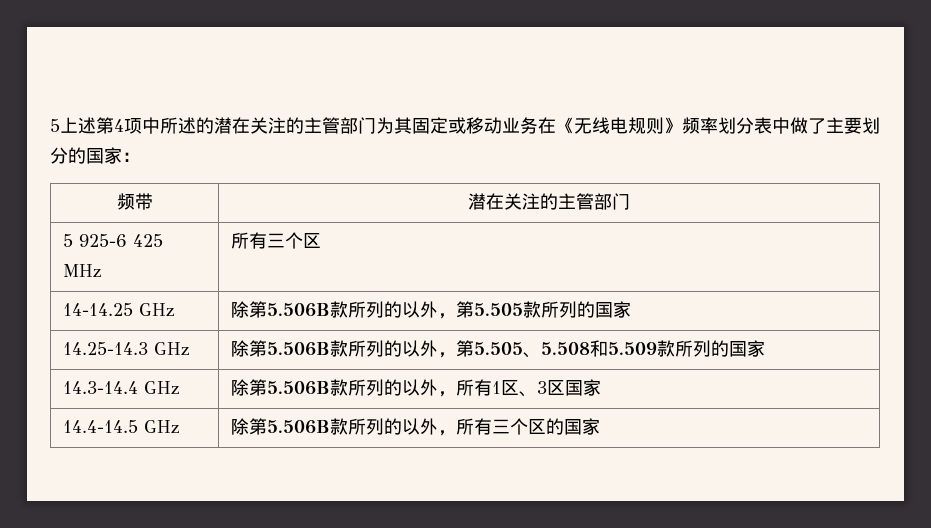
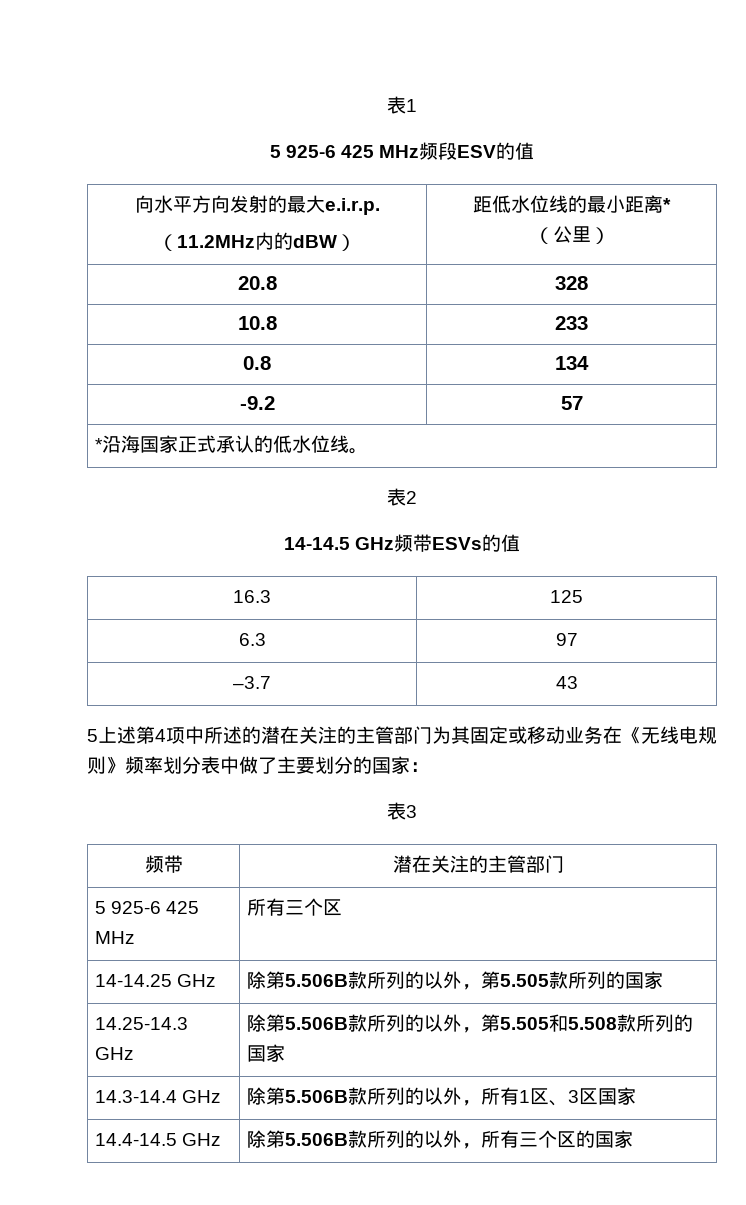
+ 表1
+ 5 925-6 425 MHz频段ESV的值
+ 向水平方向发射的最大e.i.r.p.
+ （11.2MHz内的dBW） | 距低水位线的最小距离*
+ （公里）
+ 20.8 | 328
+ 10.8 | 233
+ 0.8 | 134
+ -9.2 | 57
+ *沿海国家正式承认的低水位线。
+ 表2
+ 14-14.5 GHz频带ESVs的值
+ 16.3 | 125
+ 6.3 | 97
+ –3.7 | 43
+ 表3
- 14.25-14.3 GHz | 除第5.506B款所列的以外，第5.505、5.508和5.509款所列的国家
+ 14.25-14.3 GHz | 除第5.506B款所列的以外，第5.505和5.508款所列的国家

